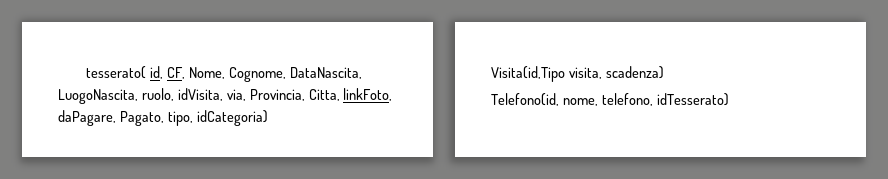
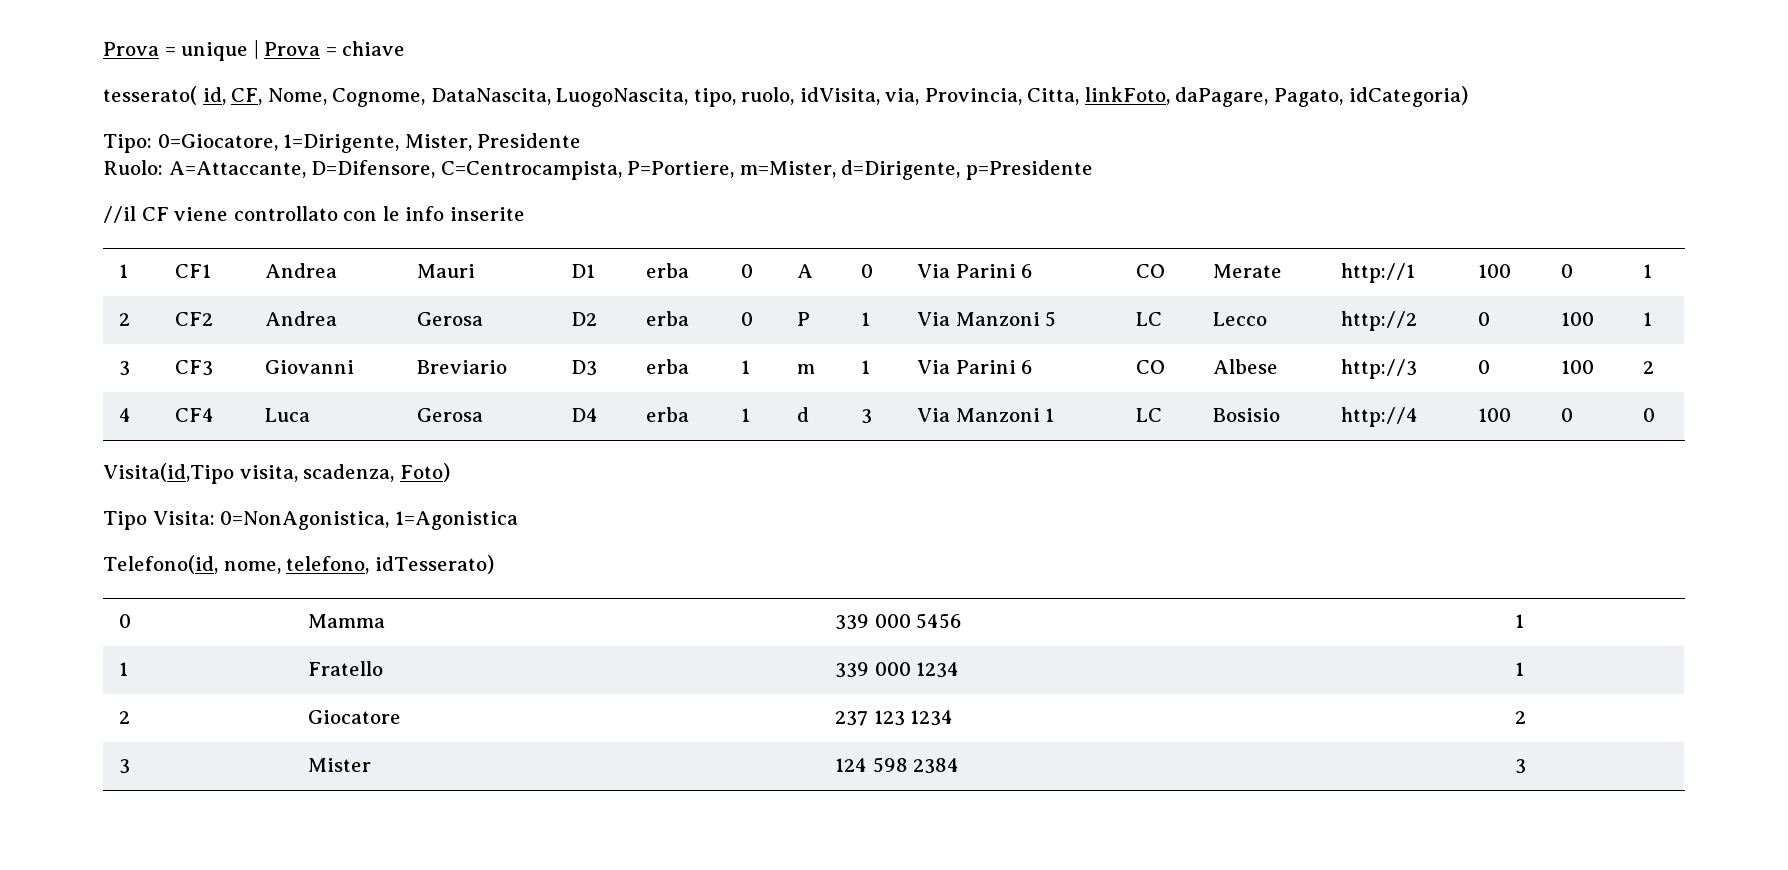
+ Prova = unique | Prova = chiave
- tesserato( id, CF, Nome, Cognome, DataNascita, LuogoNascita, ruolo, idVisita, via, Provincia, Citta, linkFoto, daPagare, Pagato, tipo, idCategoria)
+ tesserato( id, CF, Nome, Cognome, DataNascita, LuogoNascita, tipo, ruolo, idVisita, via, Provincia, Citta, linkFoto, daPagare, Pagato, idCategoria)
- Visita(id,Tipo visita, scadenza)
+ Tipo: 0=Giocatore, 1=Dirigente, Mister, Presidente
+ Ruolo: A=Attaccante, D=Difensore, C=Centrocampista, P=Portiere, m=Mister, d=Dirigente, p=Presidente
+ //il CF viene controllato con le info inserite
+ 1 | CF1 | Andrea | Mauri | D1 | erba | 0 | A | 0 | Via Parini 6 | CO | Merate | http://1 | 100 | 0 | 1
+ 2 | CF2 | Andrea | Gerosa | D2 | erba | 0 | P | 1 | Via Manzoni 5 | LC | Lecco | http://2 | 0 | 100 | 1
+ 3 | CF3 | Giovanni | Breviario | D3 | erba | 1 | m | 1 | Via Parini 6 | CO | Albese | http://3 | 0 | 100 | 2
+ 4 | CF4 | Luca | Gerosa | D4 | erba | 1 | d | 3 | Via Manzoni 1 | LC | Bosisio | http://4 | 100 | 0 | 0
+ Visita(id,Tipo visita, scadenza, Foto)
+ Tipo Visita: 0=NonAgonistica, 1=Agonistica
  Telefono(id, nome, telefono, idTesserato)
+ 0 | Mamma | 339 000 5456 | 1
+ 1 | Fratello | 339 000 1234 | 1
+ 2 | Giocatore | 237 123 1234 | 2
+ 3 | Mister | 124 598 2384 | 3

